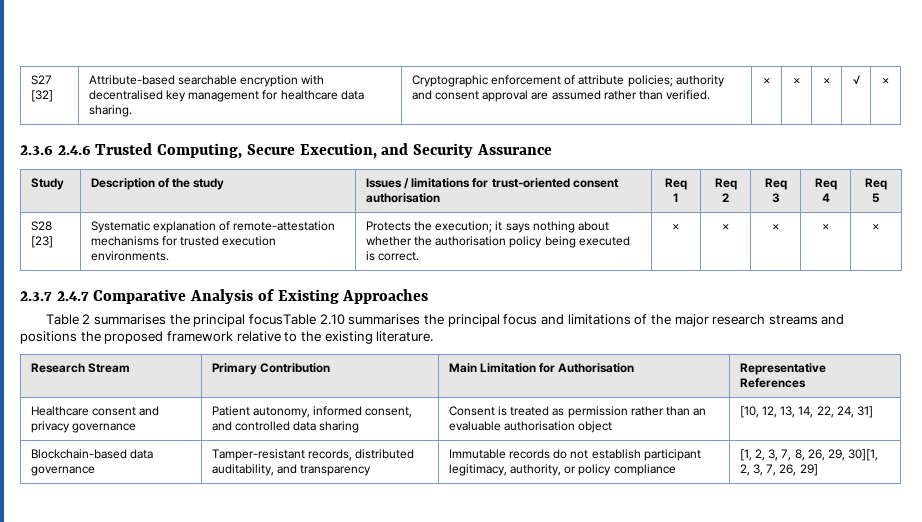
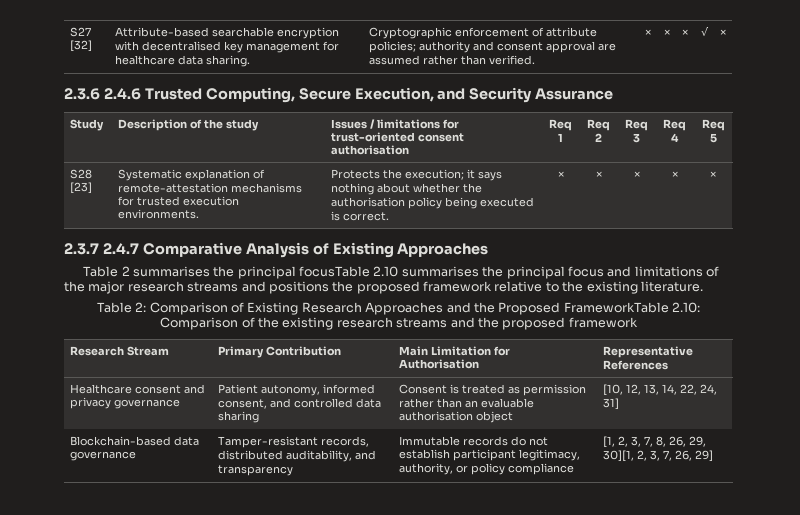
+ Table 2: Comparison of Existing Research Approaches and the Proposed FrameworkTable 2.10: Comparison of the existing research streams and the proposed framework

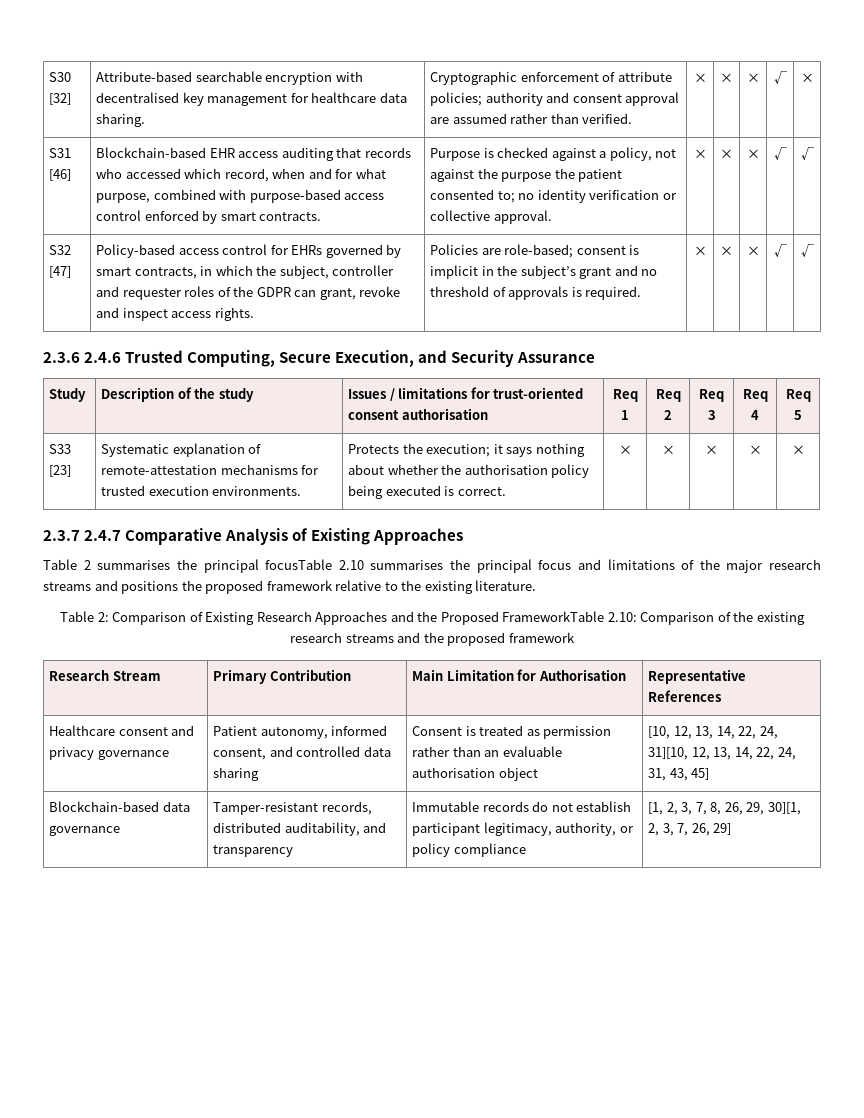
- S27 [32] | Attribute-based searchable encryption with decentralised key management for healthcare data sharing. | Cryptographic enforcement of attribute policies; authority and consent approval are assumed rather than verified. | × | × | × | √ | ×
+ S30 [32] | Attribute-based searchable encryption with decentralised key management for healthcare data sharing. | Cryptographic enforcement of attribute policies; authority and consent approval are assumed rather than verified. | × | × | × | √ | ×
+ S31 [46] | Blockchain-based EHR access auditing that records who accessed which record, when and for what purpose, combined with purpose-based access control enforced by smart contracts. | Purpose is checked against a policy, not against the purpose the patient consented to; no identity verification or collective approval. | × | × | × | √ | √
+ S32 [47] | Policy-based access control for EHRs governed by smart contracts, in which the subject, controller and requester roles of the GDPR can grant, revoke and inspect access rights. | Policies are role-based; consent is implicit in the subject’s grant and no threshold of approvals is required. | × | × | × | √ | √
- S28 [23] | Systematic explanation of remote-attestation mechanisms for trusted execution environments. | Protects the execution; it says nothing about whether the authorisation policy being executed is correct. | × | × | × | × | ×
+ S33 [23] | Systematic explanation of remote-attestation mechanisms for trusted execution environments. | Protects the execution; it says nothing about whether the authorisation policy being executed is correct. | × | × | × | × | ×
- Healthcare consent and privacy governance | Patient autonomy, informed consent, and controlled data sharing | Consent is treated as permission rather than an evaluable authorisation object | [10, 12, 13, 14, 22, 24, 31]
+ Healthcare consent and privacy governance | Patient autonomy, informed consent, and controlled data sharing | Consent is treated as permission rather than an evaluable authorisation object | [10, 12, 13, 14, 22, 24, 31][10, 12, 13, 14, 22, 24, 31, 43, 45]

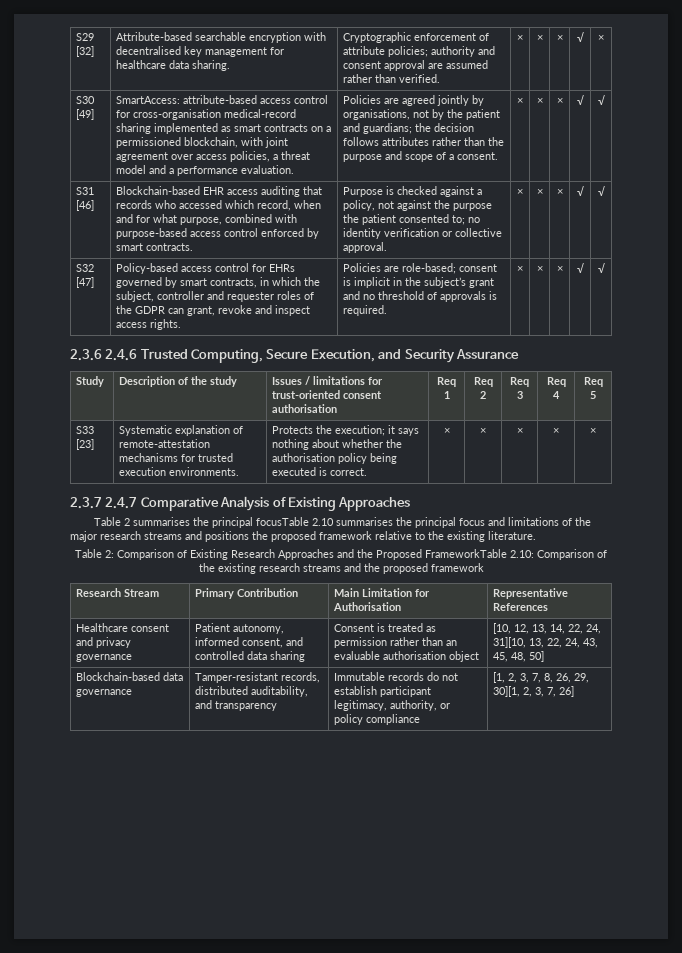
- S30 [32] | Attribute-based searchable encryption with decentralised key management for healthcare data sharing. | Cryptographic enforcement of attribute policies; authority and consent approval are assumed rather than verified. | × | × | × | √ | ×
+ S29 [32] | Attribute-based searchable encryption with decentralised key management for healthcare data sharing. | Cryptographic enforcement of attribute policies; authority and consent approval are assumed rather than verified. | × | × | × | √ | ×
+ S30 [49] | SmartAccess: attribute-based access control for cross-organisation medical-record sharing implemented as smart contracts on a permissioned blockchain, with joint agreement over access policies, a threat model and a performance evaluation. | Policies are agreed jointly by organisations, not by the patient and guardians; the decision follows attributes rather than the purpose and scope of a consent. | × | × | × | √ | √
- Healthcare consent and privacy governance | Patient autonomy, informed consent, and controlled data sharing | Consent is treated as permission rather than an evaluable authorisation object | [10, 12, 13, 14, 22, 24, 31][10, 12, 13, 14, 22, 24, 31, 43, 45]
+ Healthcare consent and privacy governance | Patient autonomy, informed consent, and controlled data sharing | Consent is treated as permission rather than an evaluable authorisation object | [10, 12, 13, 14, 22, 24, 31][10, 13, 22, 24, 43, 45, 48, 50]
- Blockchain-based data governance | Tamper-resistant records, distributed auditability, and transparency | Immutable records do not establish participant legitimacy, authority, or policy compliance | [1, 2, 3, 7, 8, 26, 29, 30][1, 2, 3, 7, 26, 29]
+ Blockchain-based data governance | Tamper-resistant records, distributed auditability, and transparency | Immutable records do not establish participant legitimacy, authority, or policy compliance | [1, 2, 3, 7, 8, 26, 29, 30][1, 2, 3, 7, 26]

